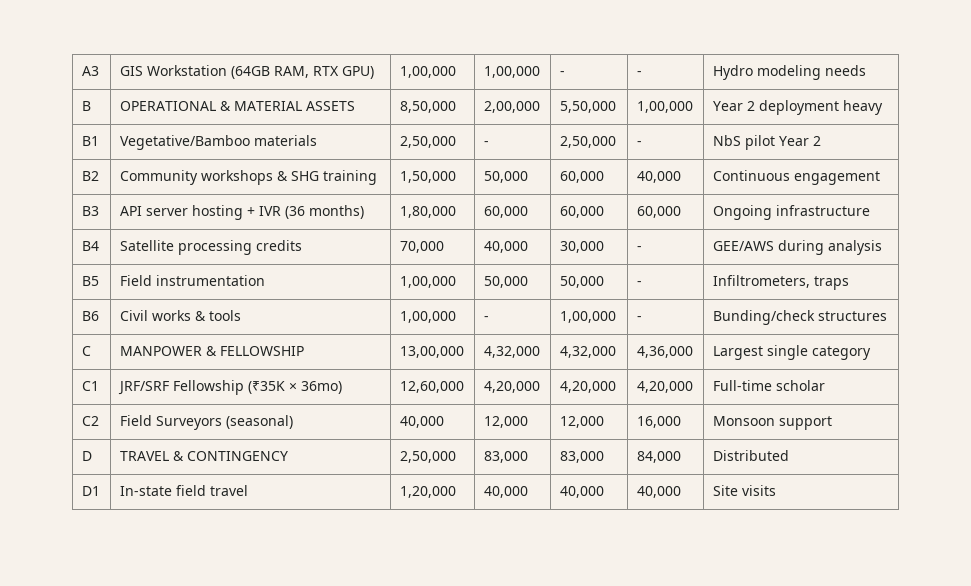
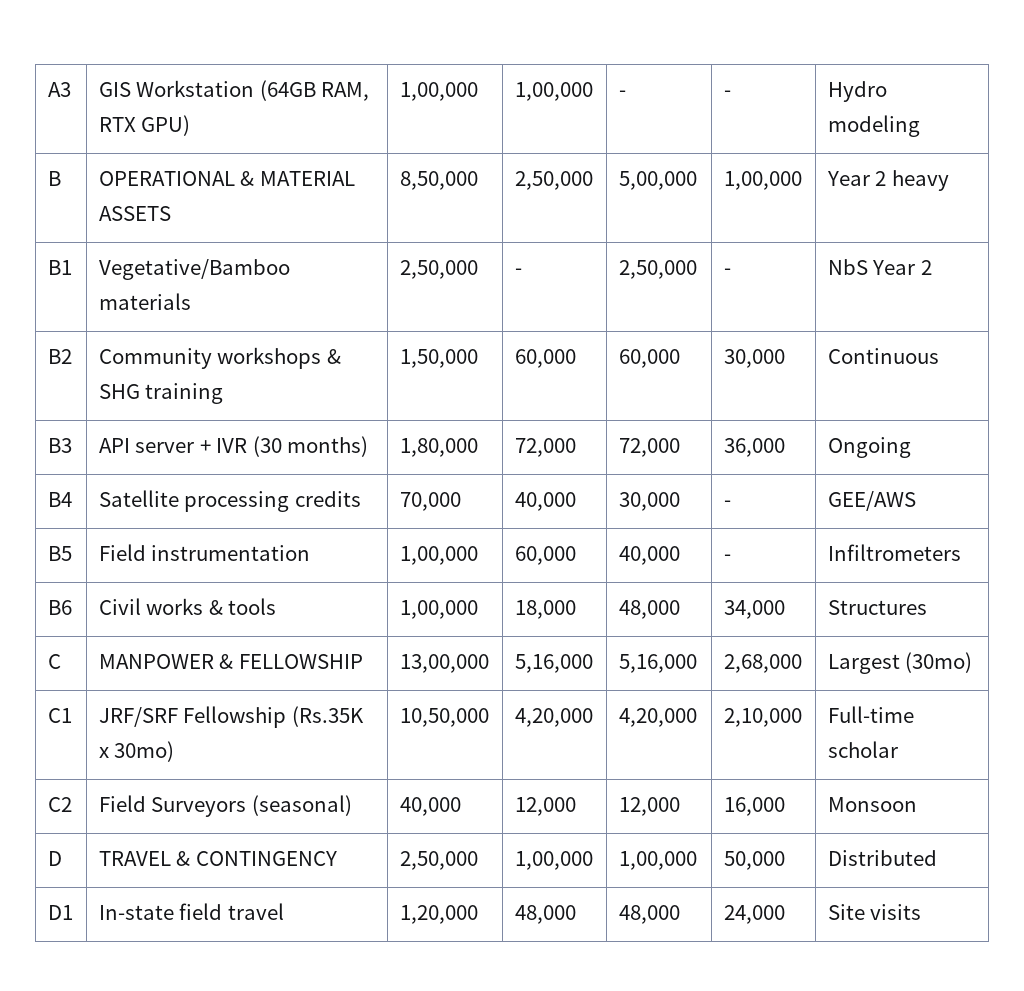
- A3 | GIS Workstation (64GB RAM, RTX GPU) | 1,00,000 | 1,00,000 | - | - | Hydro modeling needs
+ A3 | GIS Workstation (64GB RAM, RTX GPU) | 1,00,000 | 1,00,000 | - | - | Hydro modeling
- B | OPERATIONAL & MATERIAL ASSETS | 8,50,000 | 2,00,000 | 5,50,000 | 1,00,000 | Year 2 deployment heavy
+ B | OPERATIONAL & MATERIAL ASSETS | 8,50,000 | 2,50,000 | 5,00,000 | 1,00,000 | Year 2 heavy
- B1 | Vegetative/Bamboo materials | 2,50,000 | - | 2,50,000 | - | NbS pilot Year 2
+ B1 | Vegetative/Bamboo materials | 2,50,000 | - | 2,50,000 | - | NbS Year 2
- B2 | Community workshops & SHG training | 1,50,000 | 50,000 | 60,000 | 40,000 | Continuous engagement
+ B2 | Community workshops & SHG training | 1,50,000 | 60,000 | 60,000 | 30,000 | Continuous
- B3 | API server hosting + IVR (36 months) | 1,80,000 | 60,000 | 60,000 | 60,000 | Ongoing infrastructure
+ B3 | API server + IVR (30 months) | 1,80,000 | 72,000 | 72,000 | 36,000 | Ongoing
- B4 | Satellite processing credits | 70,000 | 40,000 | 30,000 | - | GEE/AWS during analysis
+ B4 | Satellite processing credits | 70,000 | 40,000 | 30,000 | - | GEE/AWS
- B5 | Field instrumentation | 1,00,000 | 50,000 | 50,000 | - | Infiltrometers, traps
+ B5 | Field instrumentation | 1,00,000 | 60,000 | 40,000 | - | Infiltrometers
- B6 | Civil works & tools | 1,00,000 | - | 1,00,000 | - | Bunding/check structures
+ B6 | Civil works & tools | 1,00,000 | 18,000 | 48,000 | 34,000 | Structures
- C | MANPOWER & FELLOWSHIP | 13,00,000 | 4,32,000 | 4,32,000 | 4,36,000 | Largest single category
+ C | MANPOWER & FELLOWSHIP | 13,00,000 | 5,16,000 | 5,16,000 | 2,68,000 | Largest (30mo)
- C1 | JRF/SRF Fellowship (₹35K × 36mo) | 12,60,000 | 4,20,000 | 4,20,000 | 4,20,000 | Full-time scholar
+ C1 | JRF/SRF Fellowship (Rs.35K x 30mo) | 10,50,000 | 4,20,000 | 4,20,000 | 2,10,000 | Full-time scholar
- C2 | Field Surveyors (seasonal) | 40,000 | 12,000 | 12,000 | 16,000 | Monsoon support
+ C2 | Field Surveyors (seasonal) | 40,000 | 12,000 | 12,000 | 16,000 | Monsoon
- D | TRAVEL & CONTINGENCY | 2,50,000 | 83,000 | 83,000 | 84,000 | Distributed
+ D | TRAVEL & CONTINGENCY | 2,50,000 | 1,00,000 | 1,00,000 | 50,000 | Distributed
- D1 | In-state field travel | 1,20,000 | 40,000 | 40,000 | 40,000 | Site visits
+ D1 | In-state field travel | 1,20,000 | 48,000 | 48,000 | 24,000 | Site visits

